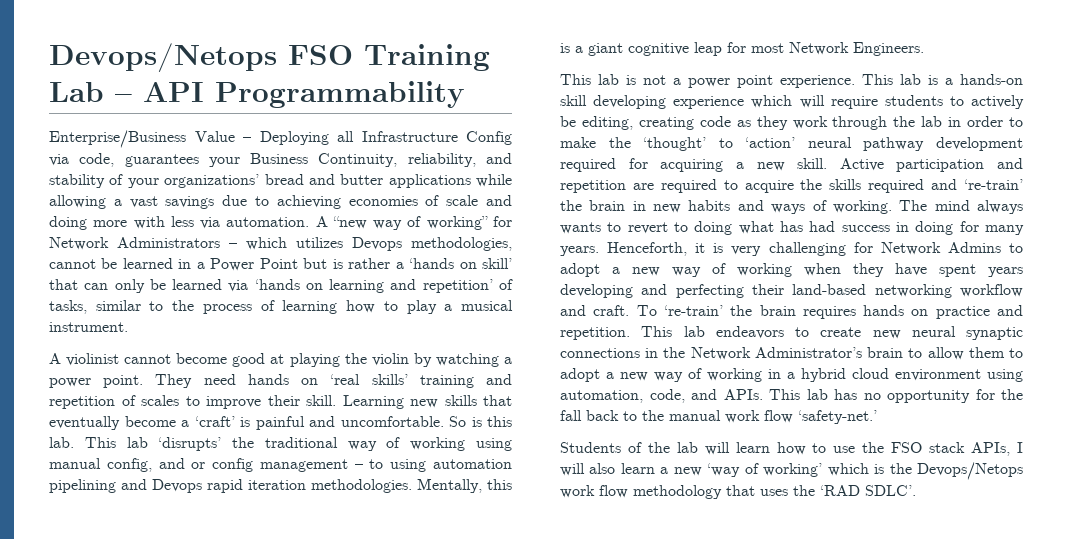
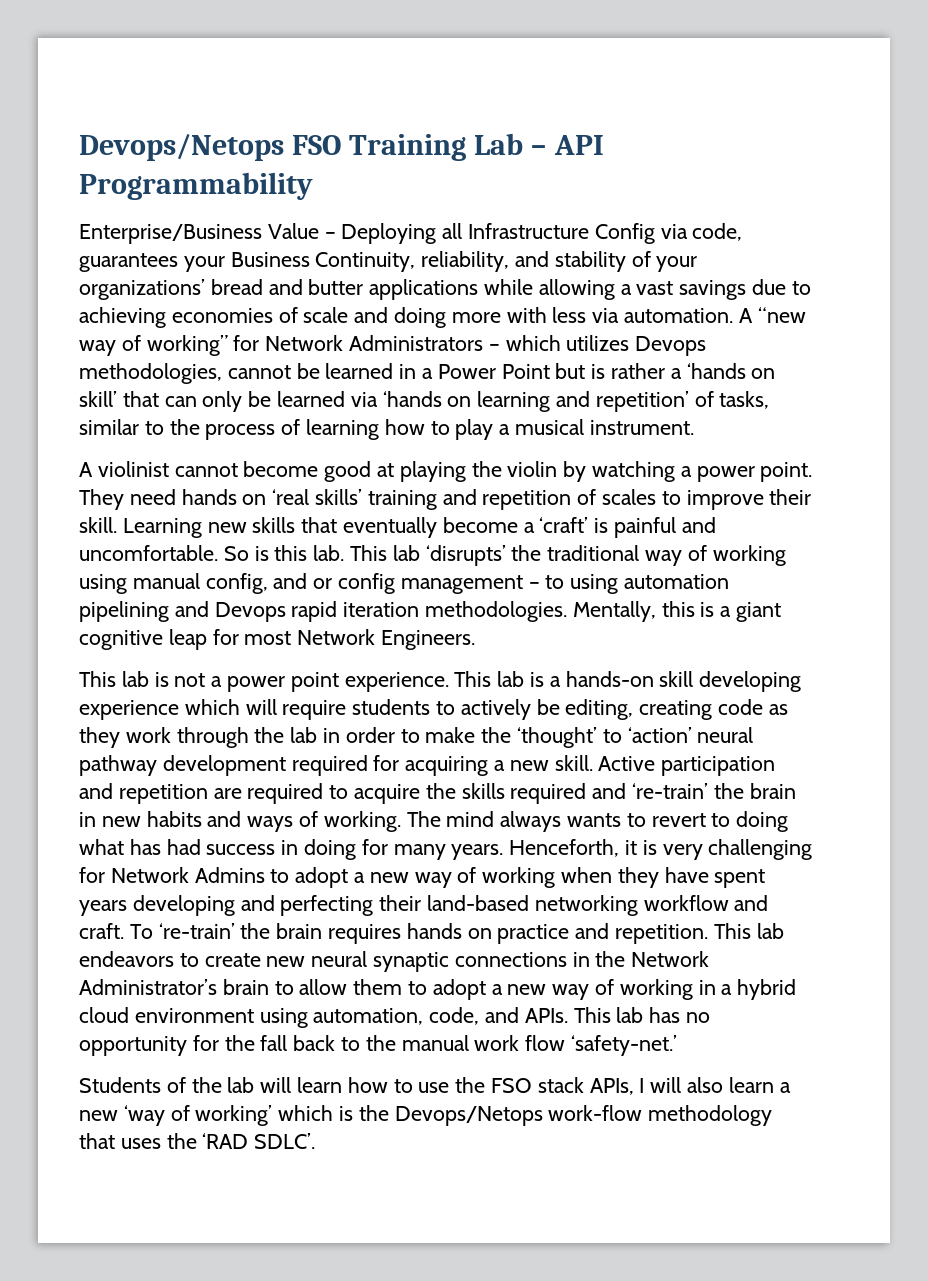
- Students of the lab will learn how to use the FSO stack APIs, I will also learn a new ‘way of working’ which is the Devops/Netops work flow methodology that uses the ‘RAD SDLC’.
+ Students of the lab will learn how to use the FSO stack APIs, I will also learn a new ‘way of working’ which is the Devops/Netops work-flow methodology that uses the ‘RAD SDLC’.

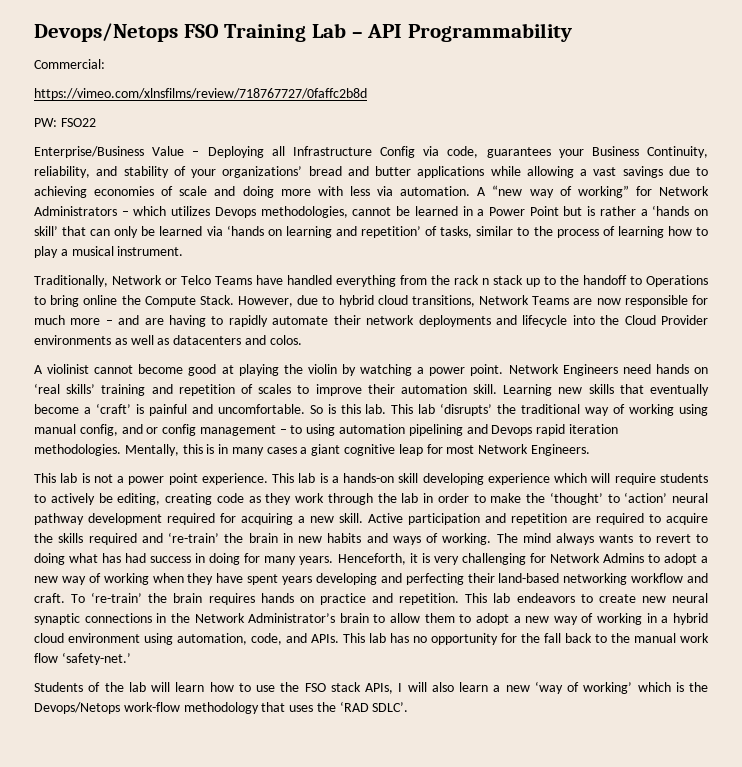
+ Commercial:
+ https://vimeo.com/xlnsfilms/review/718767727/0faffc2b8d
+ PW: FSO22
+ Traditionally, Network or Telco Teams have handled everything from the rack n stack up to the handoff to Operations to bring online the Compute Stack. However, due to hybrid cloud transitions, Network Teams are now responsible for much more – and are having to rapidly automate their network deployments and lifecycle into the Cloud Provider environments as well as datacenters and colos.
- They need hands on ‘real skills’ training and repetition of scales to improve their skill.
+ Network Engineers need hands on ‘real skills’ training and repetition of scales to improve their automation skill.
- Mentally, this is a giant cognitive leap for most Network Engineers.
+ Mentally, this is in many cases a giant cognitive leap for most Network Engineers.

